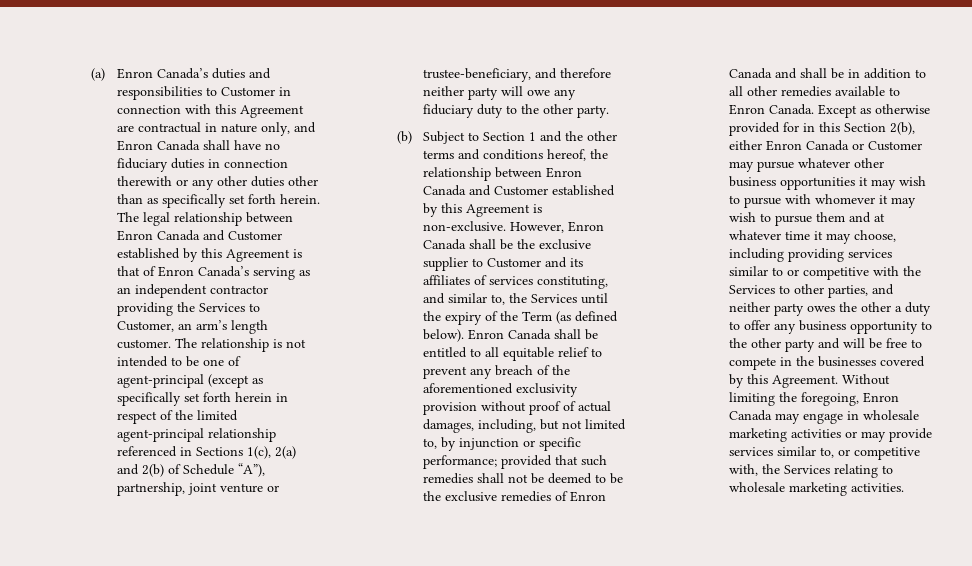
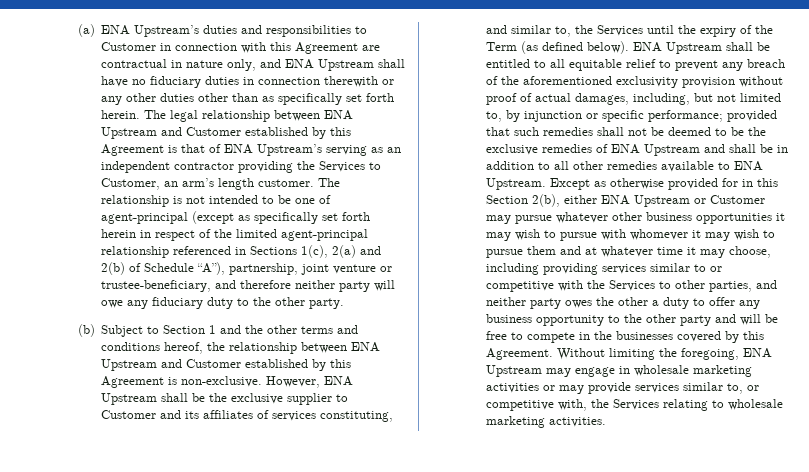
- (a) Enron Canada’s duties and responsibilities to Customer in connection with this Agreement are contractual in nature only, and Enron Canada shall have no fiduciary duties in connection therewith or any other duties other than as specifically set forth herein.
+ (a) ENA Upstream’s duties and responsibilities to Customer in connection with this Agreement are contractual in nature only, and ENA Upstream shall have no fiduciary duties in connection therewith or any other duties other than as specifically set forth herein.
- The legal relationship between Enron Canada and Customer established by this Agreement is that of Enron Canada’s serving as an independent contractor providing the Services to Customer, an arm’s length customer.
+ The legal relationship between ENA Upstream and Customer established by this Agreement is that of ENA Upstream’s serving as an independent contractor providing the Services to Customer, an arm’s length customer.
- (b) Subject to Section 1 and the other terms and conditions hereof, the relationship between Enron Canada and Customer established by this Agreement is non-exclusive.
+ (b) Subject to Section 1 and the other terms and conditions hereof, the relationship between ENA Upstream and Customer established by this Agreement is non-exclusive.
- However, Enron Canada shall be the exclusive supplier to Customer and its affiliates of services constituting, and similar to, the Services until the expiry of the Term (as defined below).
+ However, ENA Upstream shall be the exclusive supplier to Customer and its affiliates of services constituting, and similar to, the Services until the expiry of the Term (as defined below).
- Enron Canada shall be entitled to all equitable relief to prevent any breach of the aforementioned exclusivity provision without proof of actual damages, including, but not limited to, by injunction or specific performance; provided that such remedies shall not be deemed to be the exclusive remedies of Enron Canada and shall be in addition to all other remedies available to Enron Canada.
+ ENA Upstream shall be entitled to all equitable relief to prevent any breach of the aforementioned exclusivity provision without proof of actual damages, including, but not limited to, by injunction or specific performance; provided that such remedies shall not be deemed to be the exclusive remedies of ENA Upstream and shall be in addition to all other remedies available to ENA Upstream.
- Except as otherwise provided for in this Section 2(b), either Enron Canada or Customer may pursue whatever other business opportunities it may wish to pursue with whomever it may wish to pursue them and at whatever time it may choose, including providing services similar to or competitive with the Services to other parties, and neither party owes the other a duty to offer any business opportunity to the other party and will be free to compete in the businesses covered by this Agreement.
+ Except as otherwise provided for in this Section 2(b), either ENA Upstream or Customer may pursue whatever other business opportunities it may wish to pursue with whomever it may wish to pursue them and at whatever time it may choose, including providing services similar to or competitive with the Services to other parties, and neither party owes the other a duty to offer any business opportunity to the other party and will be free to compete in the businesses covered by this Agreement.
- Without limiting the foregoing, Enron Canada may engage in wholesale marketing activities or may provide services similar to, or competitive with, the Services relating to wholesale marketing activities.
+ Without limiting the foregoing, ENA Upstream may engage in wholesale marketing activities or may provide services similar to, or competitive with, the Services relating to wholesale marketing activities.

